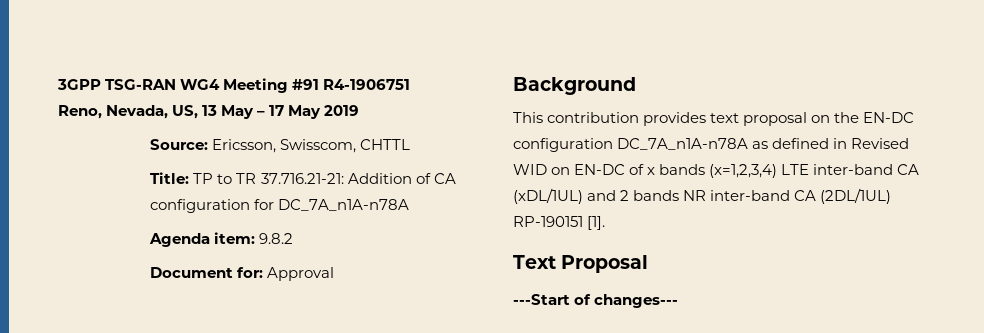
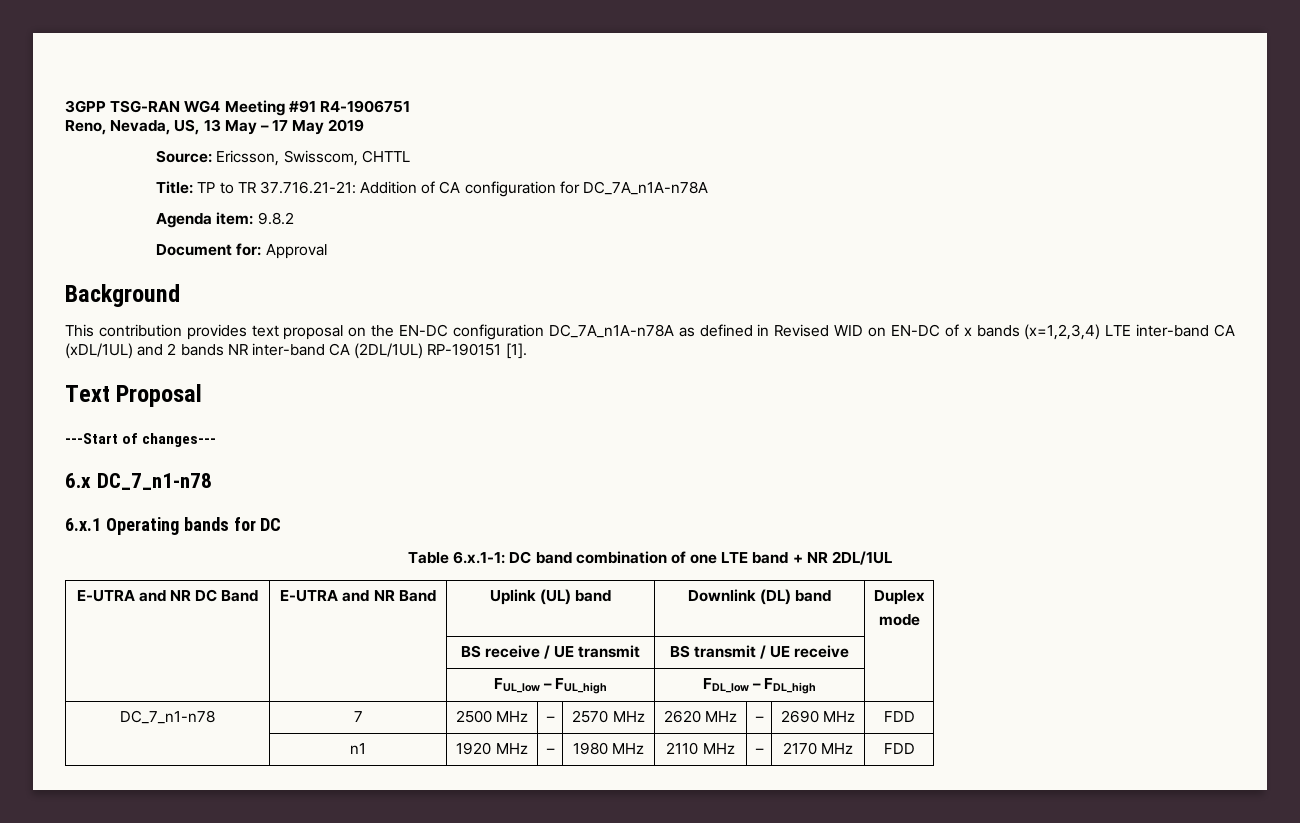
+ 6.x DC_7_n1-n78
+ 6.x.1 Operating bands for DC
+ Table 6.x.1-1: DC band combination of one LTE band + NR 2DL/1UL
+ E-UTRA and NR DC Band | E-UTRA and NR Band | Uplink (UL) band | Downlink (DL) band | Duplex
+ mode
+ | | BS receive / UE transmit | BS transmit / UE receive |
+ | | FUL_low – FUL_high | FDL_low – FDL_high |
+ DC_7_n1-n78 | 7 | 2500 MHz | – | 2570 MHz | 2620 MHz | – | 2690 MHz | FDD
+ | n1 | 1920 MHz | – | 1980 MHz | 2110 MHz | – | 2170 MHz | FDD

